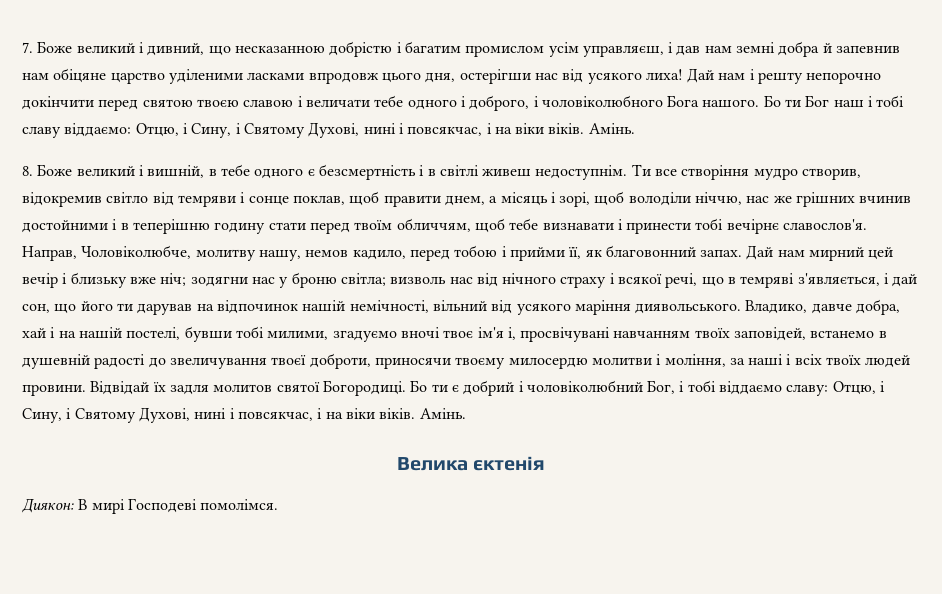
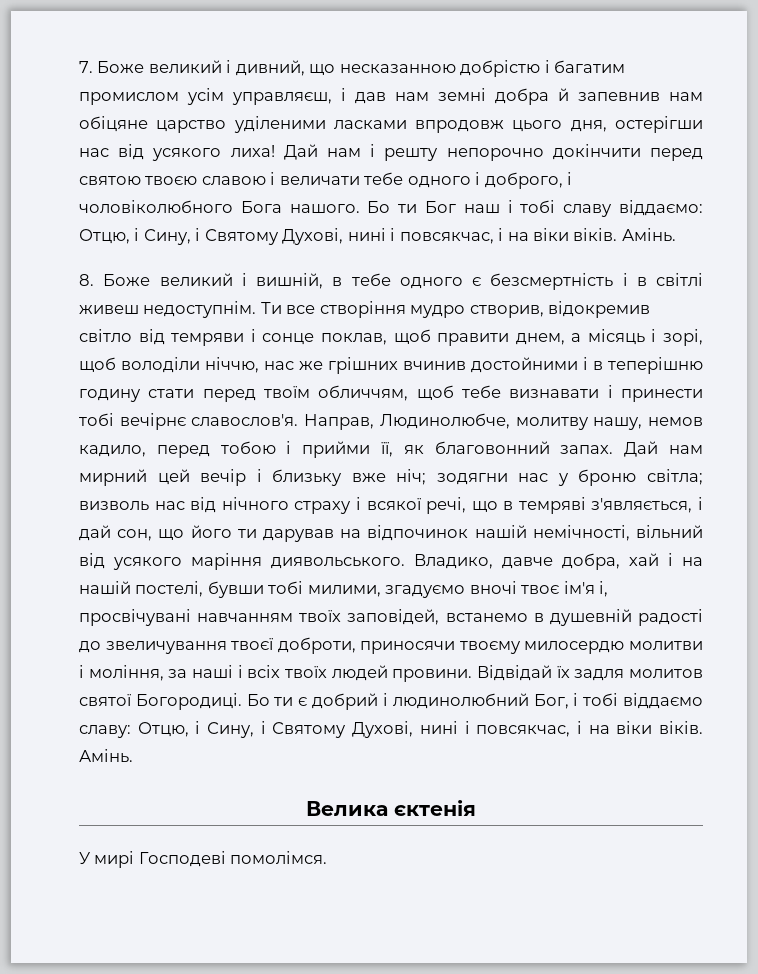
- Направ, Чоловіколюбче, молитву нашу, немов кадило, перед тобою і прийми її, як благовонний запах.
+ Направ, Людинолюбче, молитву нашу, немов кадило, перед тобою і прийми її, як благовонний запах.
- Бо ти є добрий і чоловіколюбний Бог, і тобі віддаємо славу: Отцю, і Сину, і Святому Духові, нині і повсякчас, і на віки віків.
+ Бо ти є добрий і людинолюбний Бог, і тобі віддаємо славу: Отцю, і Сину, і Святому Духові, нині і повсякчас, і на віки віків.
- Диякон: В мирі Господеві помолімся.
+ У мирі Господеві помолімся.

